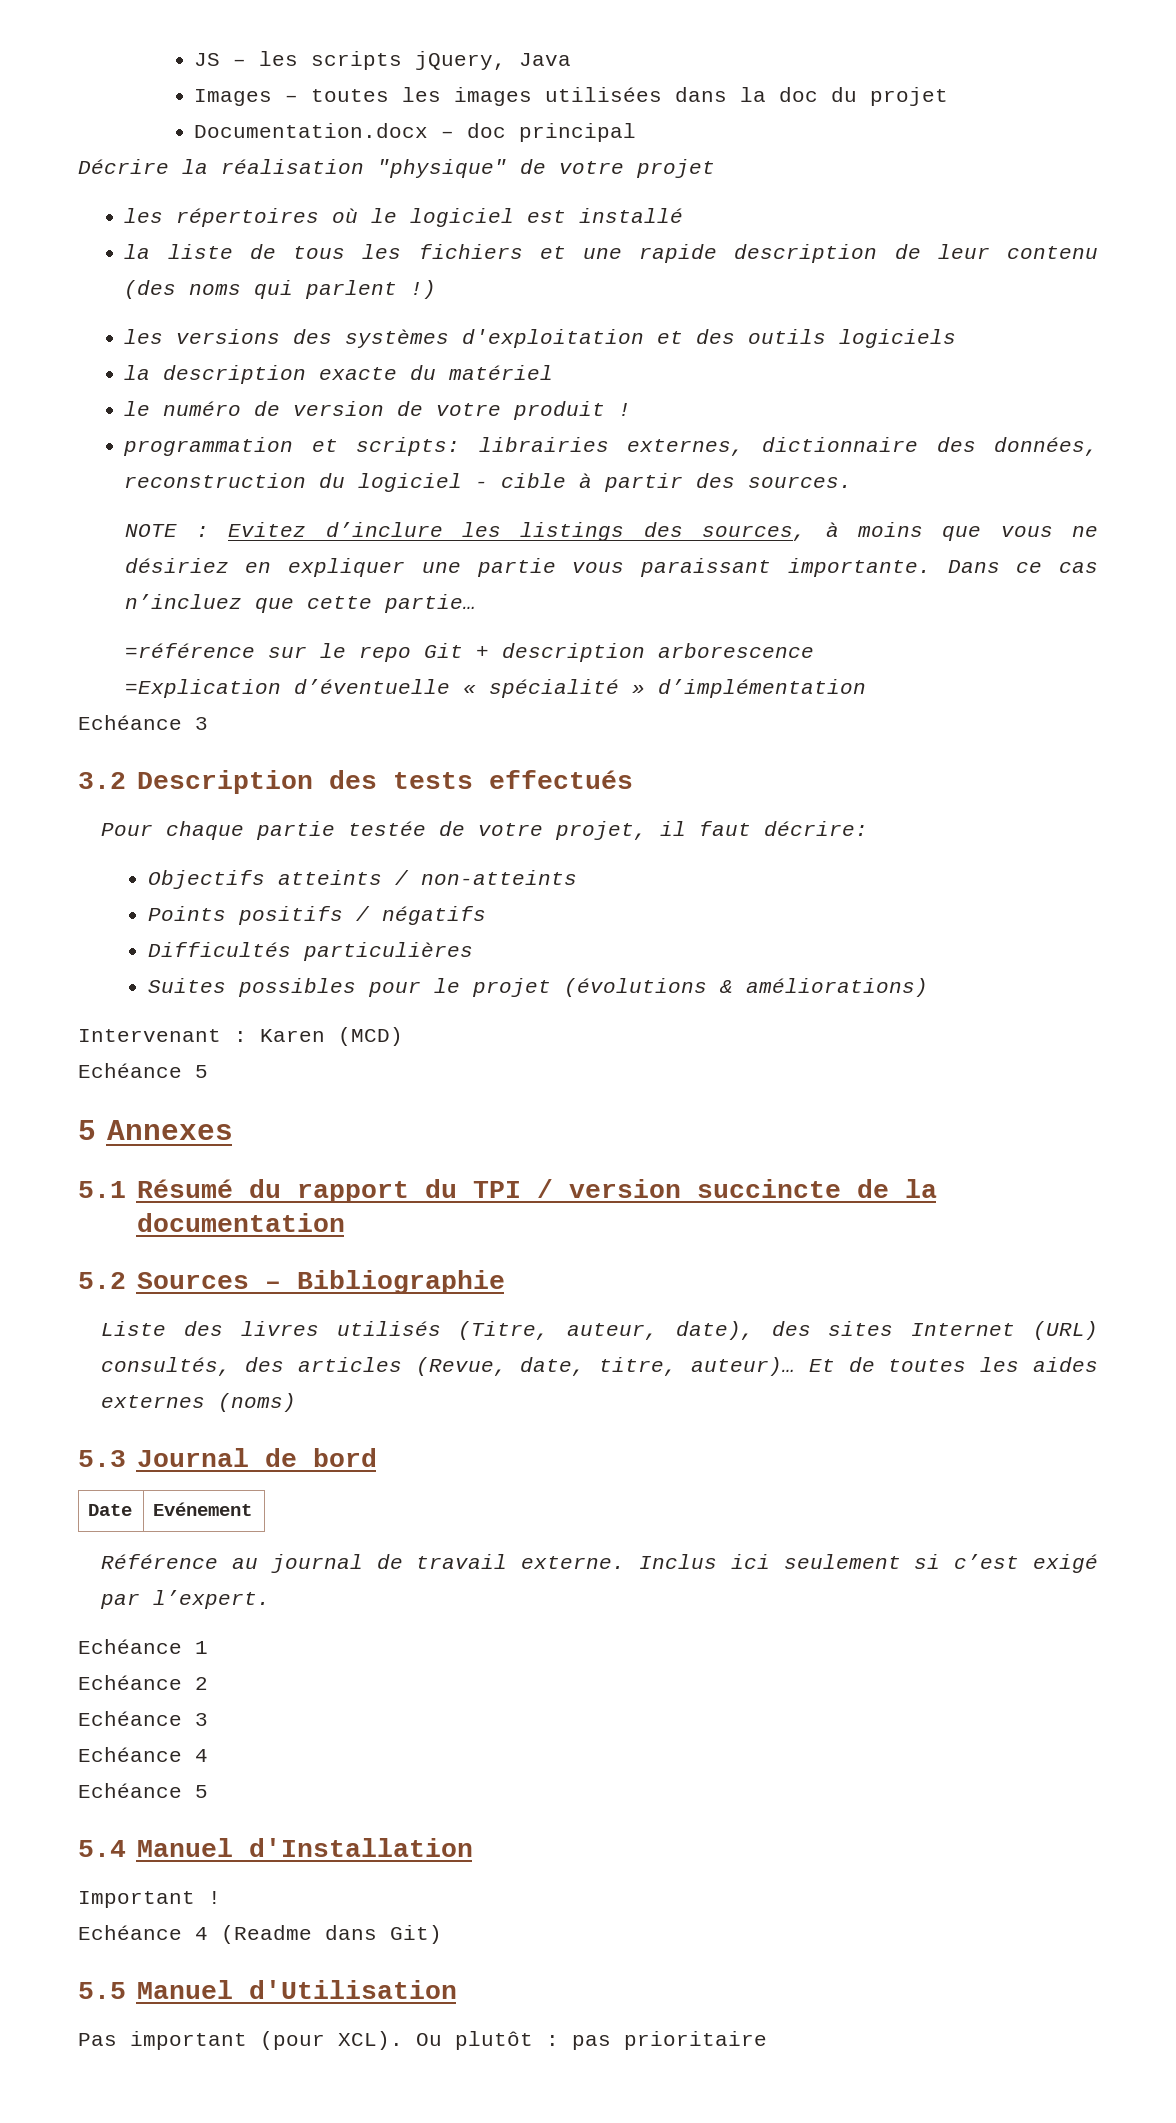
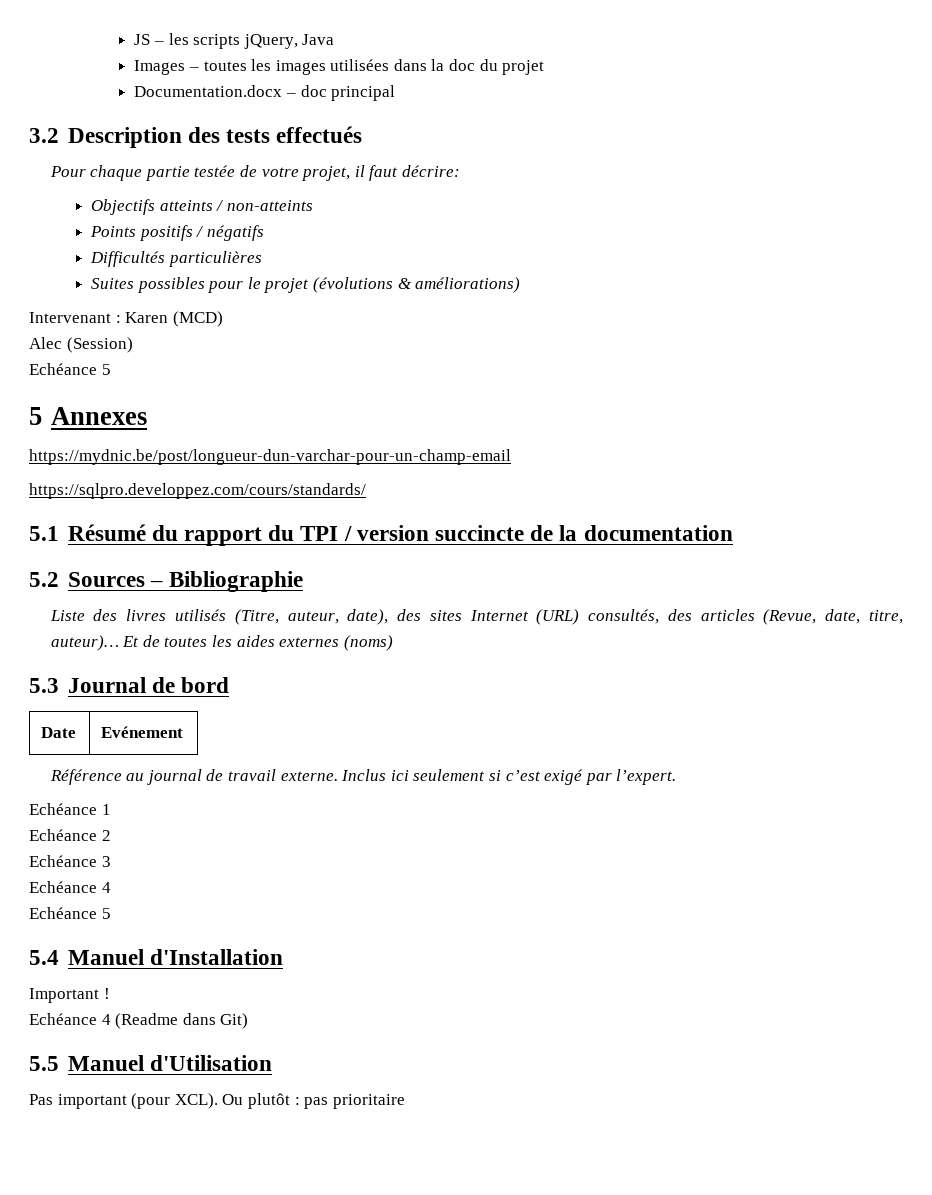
- Décrire la réalisation "physique" de votre projet
- les répertoires où le logiciel est installé
- la liste de tous les fichiers et une rapide description de leur contenu (des noms qui parlent !)
- les versions des systèmes d'exploitation et des outils logiciels
- la description exacte du matériel
- le numéro de version de votre produit !
- programmation et scripts: librairies externes, dictionnaire des données, reconstruction du logiciel - cible à partir des sources.
- NOTE : Evitez d’inclure les listings des sources, à moins que vous ne désiriez en expliquer une partie vous paraissant importante. Dans ce cas n’incluez que cette partie…
- =référence sur le repo Git + description arborescence
- =Explication d’éventuelle « spécialité » d’implémentation
- Echéance 3
+ Alec (Session)
+ https://mydnic.be/post/longueur-dun-varchar-pour-un-champ-email
+ https://sqlpro.developpez.com/cours/standards/

